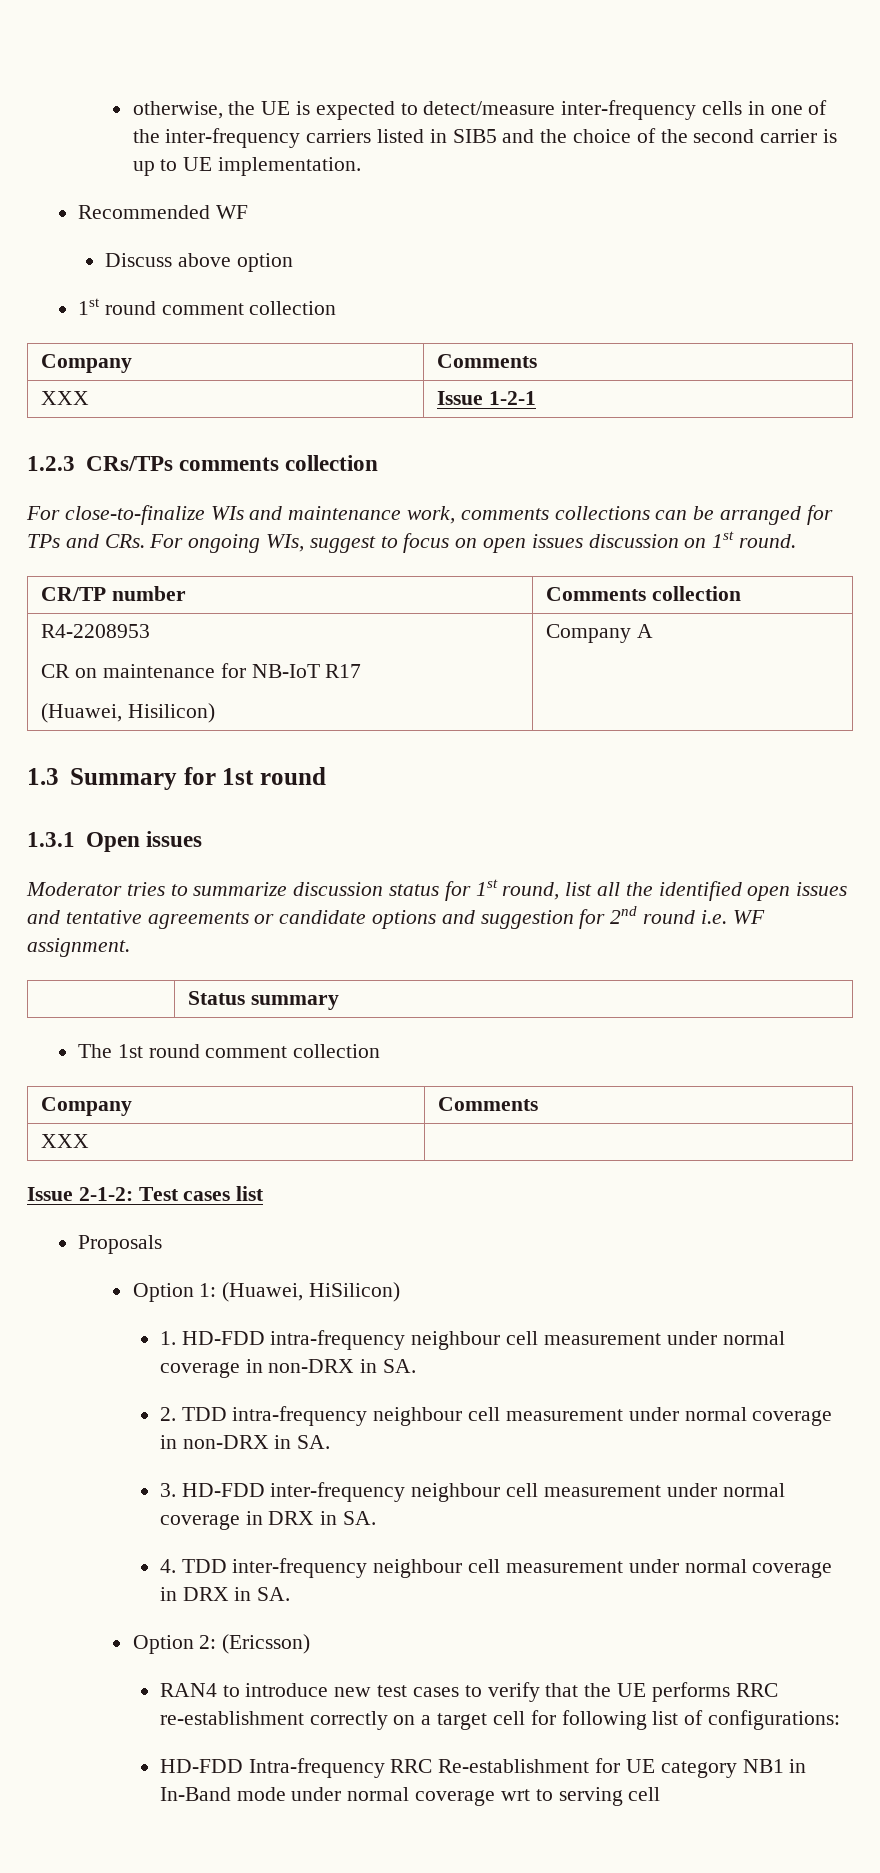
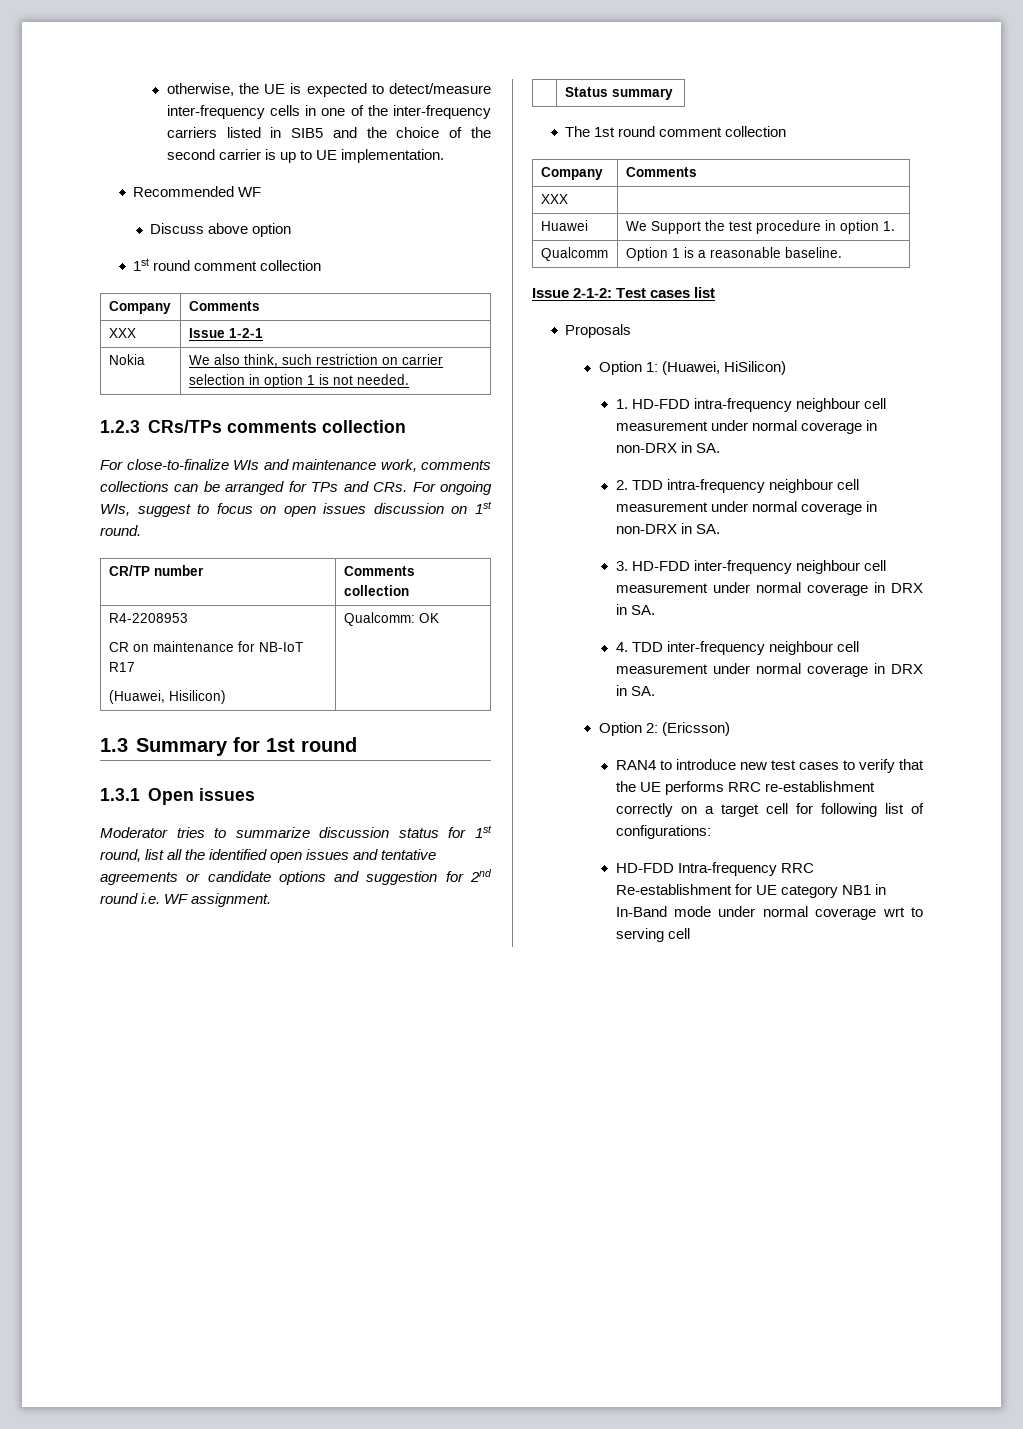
+ Nokia | We also think, such restriction on carrier selection in option 1 is not needed.
  R4-2208953
  CR on maintenance for NB-IoT R17
- (Huawei, Hisilicon) | Company A
+ (Huawei, Hisilicon) | Qualcomm: OK
+ Huawei | We Support the test procedure in option 1.
+ Qualcomm | Option 1 is a reasonable baseline.

